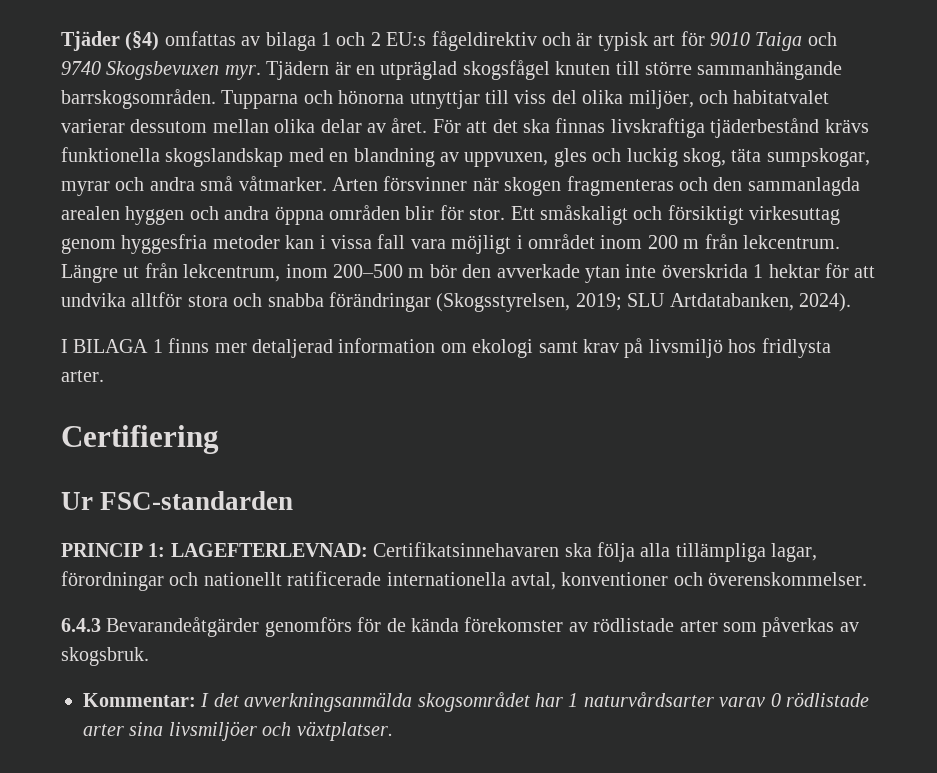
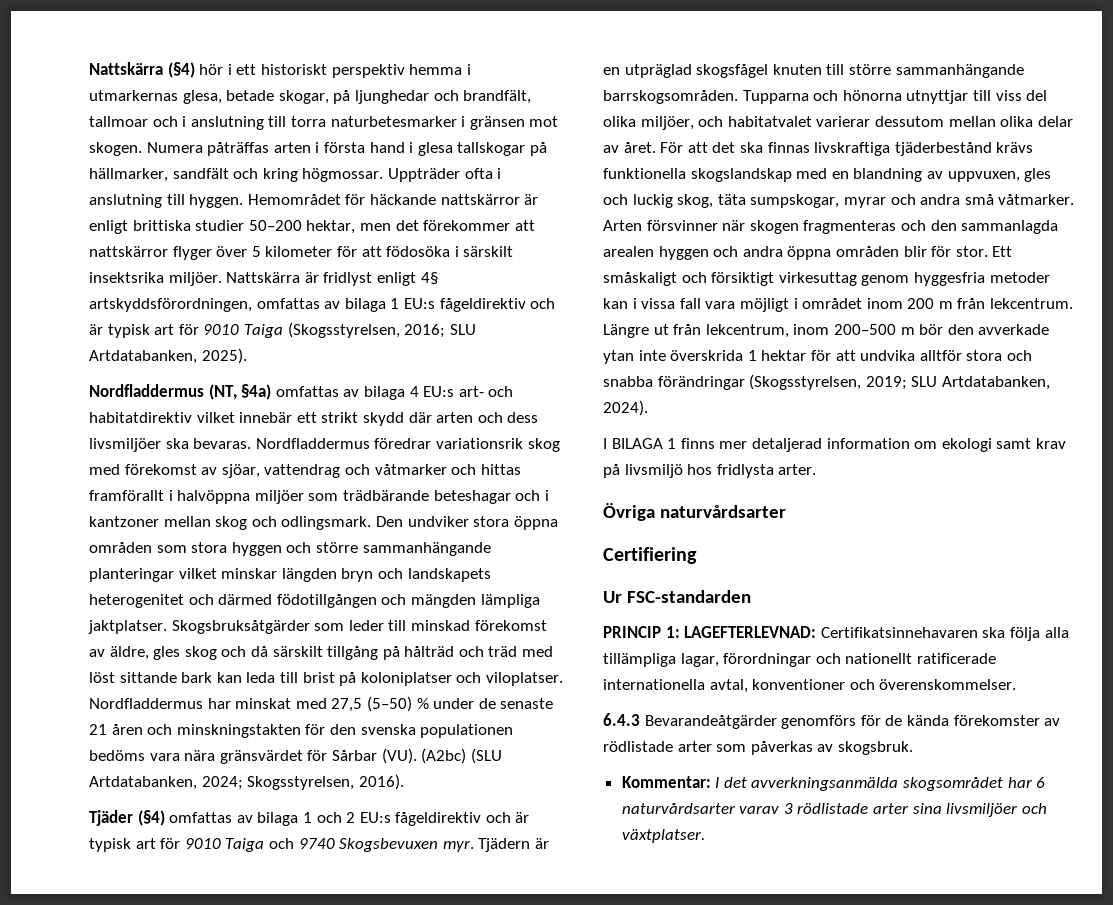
+ Nattskärra (§4) hör i ett historiskt perspektiv hemma i utmarkernas glesa, betade skogar, på ljunghedar och brandfält, tallmoar och i anslutning till torra naturbetesmarker i gränsen mot skogen. Numera påträffas arten i första hand i glesa tallskogar på hällmarker, sandfält och kring högmossar. Uppträder ofta i anslutning till hyggen. Hemområdet för häckande nattskärror är enligt brittiska studier 50–200 hektar, men det förekommer att nattskärror flyger över 5 kilometer för att födosöka i särskilt insektsrika miljöer. Nattskärra är fridlyst enligt 4§ artskyddsförordningen, omfattas av bilaga 1 EU:s fågeldirektiv och är typisk art för 9010 Taiga (Skogsstyrelsen, 2016; SLU Artdatabanken, 2025).
+ Nordfladdermus (NT, §4a) omfattas av bilaga 4 EU:s art- och habitatdirektiv vilket innebär ett strikt skydd där arten och dess livsmiljöer ska bevaras. Nordfladdermus föredrar variationsrik skog med förekomst av sjöar, vattendrag och våtmarker och hittas framförallt i halvöppna miljöer som trädbärande beteshagar och i kantzoner mellan skog och odlingsmark. Den undviker stora öppna områden som stora hyggen och större sammanhängande planteringar vilket minskar längden bryn och landskapets heterogenitet och därmed födotillgången och mängden lämpliga jaktplatser. Skogsbruksåtgärder som leder till minskad förekomst av äldre, gles skog och då särskilt tillgång på hålträd och träd med löst sittande bark kan leda till brist på koloniplatser och viloplatser. Nordfladdermus har minskat med 27,5 (5–50) % under de senaste 21 åren och minskningstakten för den svenska populationen bedöms vara nära gränsvärdet för Sårbar (VU). (A2bc) (SLU Artdatabanken, 2024; Skogsstyrelsen, 2016).
+ Övriga naturvårdsarter
- Kommentar: I det avverkningsanmälda skogsområdet har 1 naturvårdsarter varav 0 rödlistade arter sina livsmiljöer och växtplatser.
+ Kommentar: I det avverkningsanmälda skogsområdet har 6 naturvårdsarter varav 3 rödlistade arter sina livsmiljöer och växtplatser.

